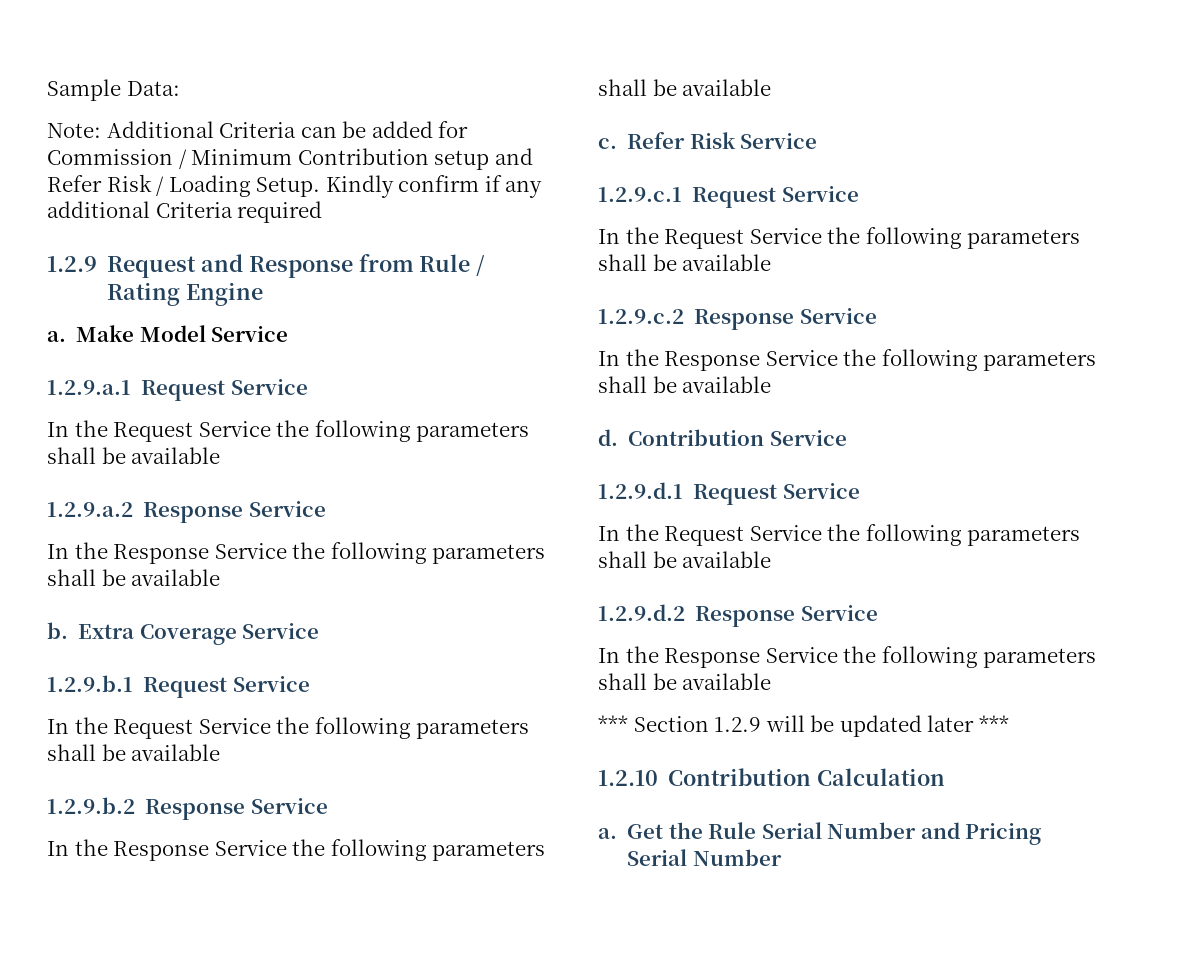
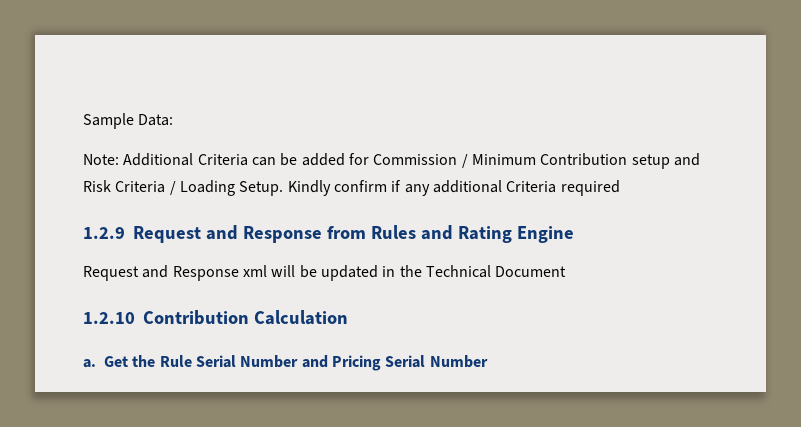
- Note: Additional Criteria can be added for Commission / Minimum Contribution setup and Refer Risk / Loading Setup.
+ Note: Additional Criteria can be added for Commission / Minimum Contribution setup and Risk Criteria / Loading Setup.
- 1.2.9 Request and Response from Rule / Rating Engine
+ 1.2.9 Request and Response from Rules and Rating Engine
- a. Make Model Service
- 1.2.9.a.1 Request Service
- In the Request Service the following parameters shall be available
- 1.2.9.a.2 Response Service
- In the Response Service the following parameters shall be available
- b. Extra Coverage Service
- 1.2.9.b.1 Request Service
- In the Request Service the following parameters shall be available
- 1.2.9.b.2 Response Service
- In the Response Service the following parameters shall be available
- c. Refer Risk Service
- 1.2.9.c.1 Request Service
- In the Request Service the following parameters shall be available
- 1.2.9.c.2 Response Service
- In the Response Service the following parameters shall be available
- d. Contribution Service
- 1.2.9.d.1 Request Service
- In the Request Service the following parameters shall be available
- 1.2.9.d.2 Response Service
- In the Response Service the following parameters shall be available
- *** Section 1.2.9 will be updated later ***
+ Request and Response xml will be updated in the Technical Document

